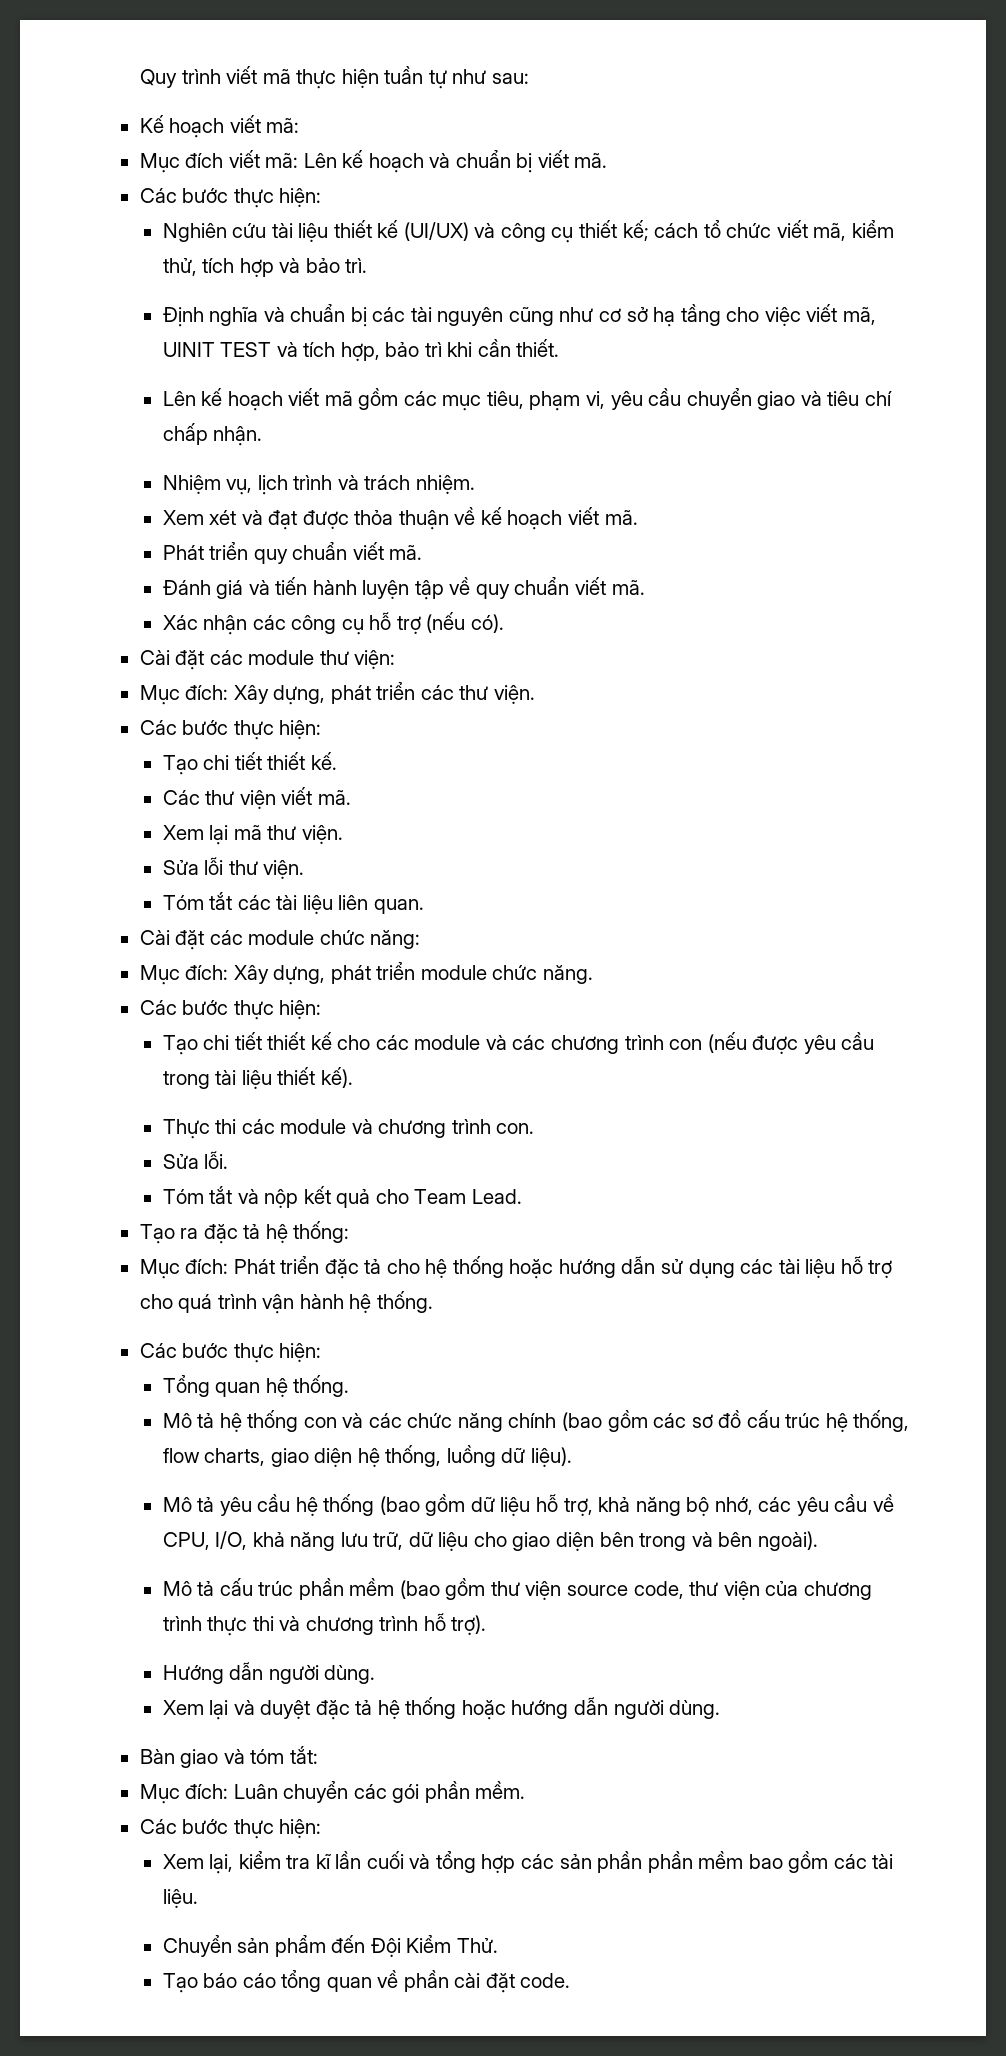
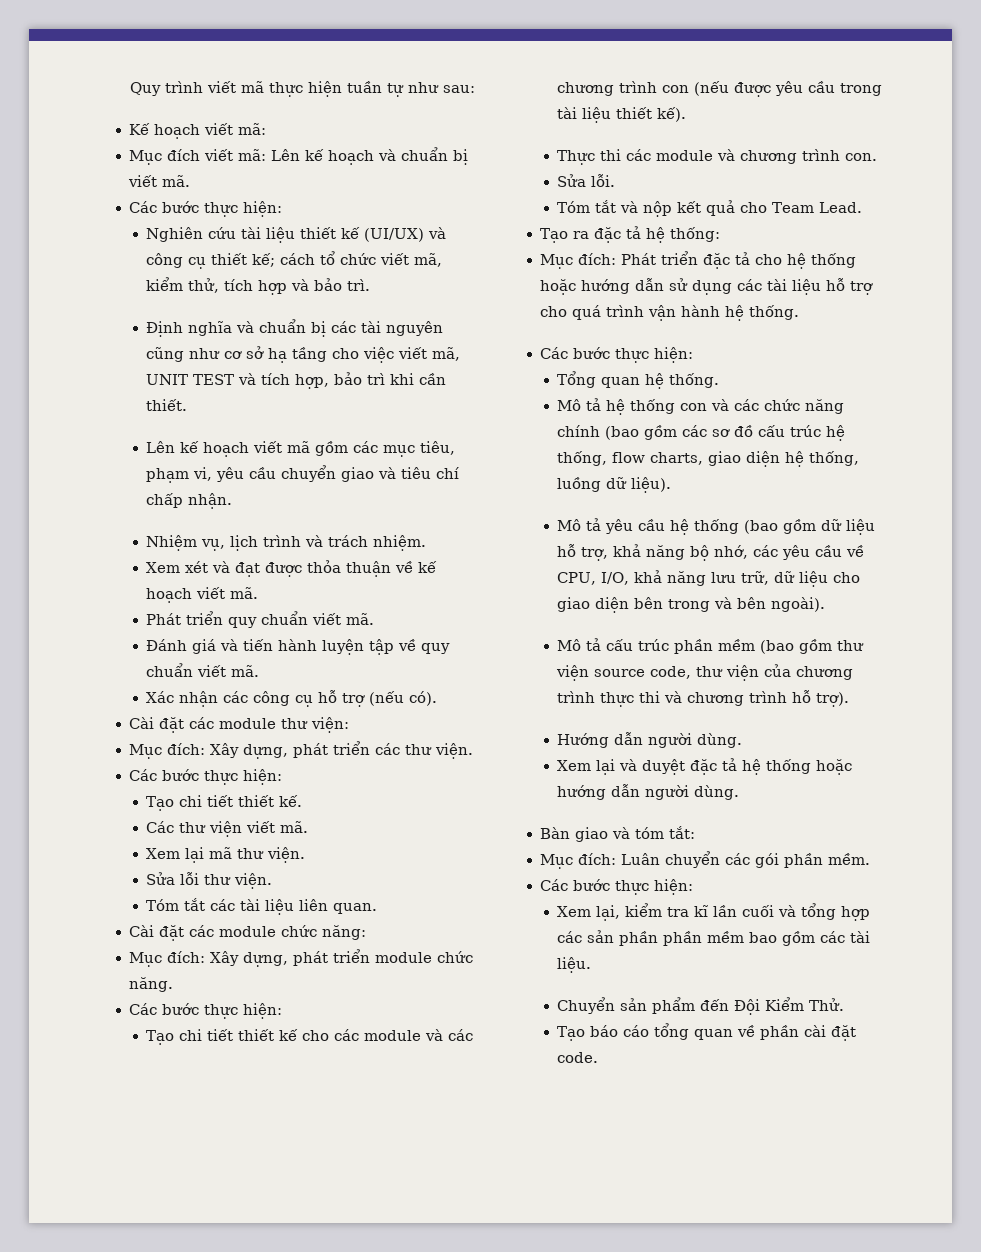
- Định nghĩa và chuẩn bị các tài nguyên cũng như cơ sở hạ tầng cho việc viết mã, UINIT TEST và tích hợp, bảo trì khi cần thiết.
+ Định nghĩa và chuẩn bị các tài nguyên cũng như cơ sở hạ tầng cho việc viết mã, UNIT TEST và tích hợp, bảo trì khi cần thiết.

